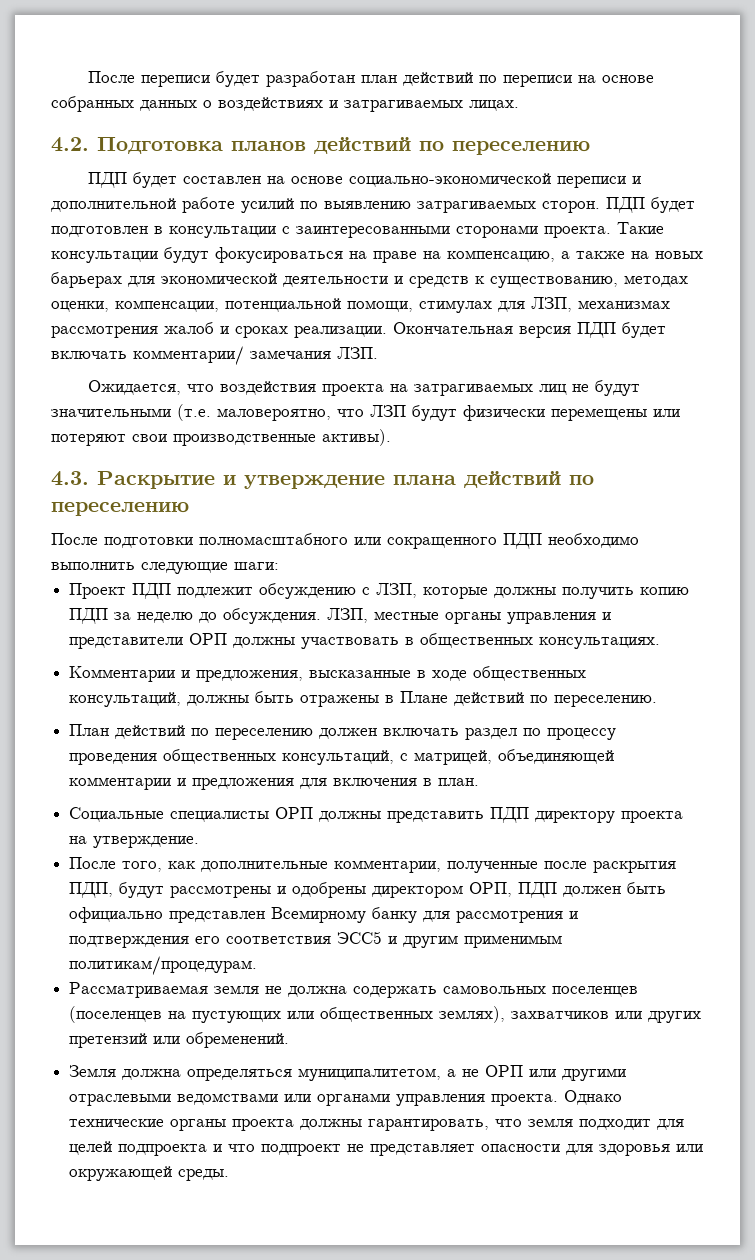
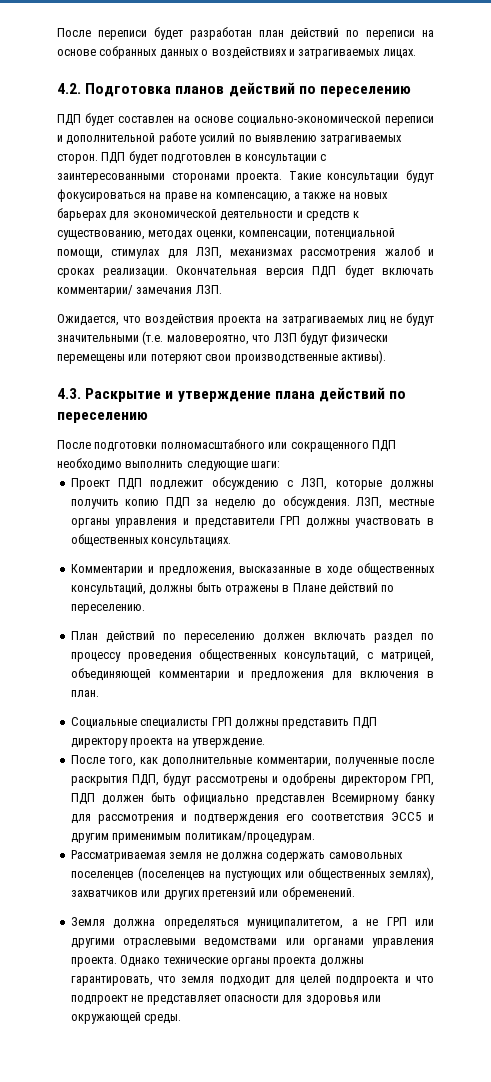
- ЛЗП, местные органы управления и представители ОРП должны участвовать в общественных консультациях.
+ ЛЗП, местные органы управления и представители ГРП должны участвовать в общественных консультациях.
- Социальные специалисты ОРП должны представить ПДП директору проекта на утверждение.
+ Социальные специалисты ГРП должны представить ПДП директору проекта на утверждение.
- После того, как дополнительные комментарии, полученные после раскрытия ПДП, будут рассмотрены и одобрены директором ОРП, ПДП должен быть официально представлен Всемирному банку для рассмотрения и подтверждения его соответствия ЭСС5 и другим применимым политикам/процедурам.
+ После того, как дополнительные комментарии, полученные после раскрытия ПДП, будут рассмотрены и одобрены директором ГРП, ПДП должен быть официально представлен Всемирному банку для рассмотрения и подтверждения его соответствия ЭСС5 и другим применимым политикам/процедурам.
- Земля должна определяться муниципалитетом, а не ОРП или другими отраслевыми ведомствами или органами управления проекта.
+ Земля должна определяться муниципалитетом, а не ГРП или другими отраслевыми ведомствами или органами управления проекта.

